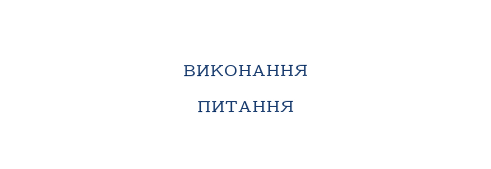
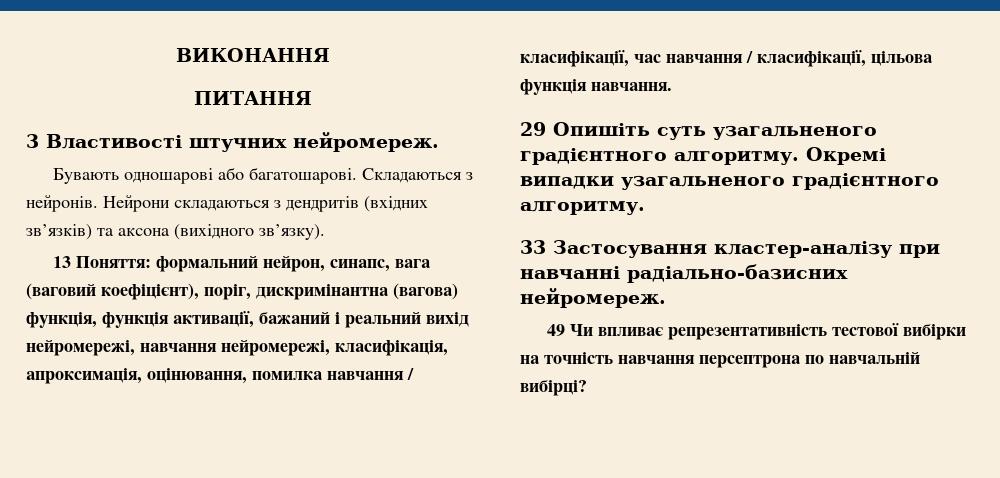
+ 3 Властивості штучних нейромереж.
+ Бувають одношарові або багатошарові. Складаються з нейронів. Нейрони складаються з дендритів (вхідних зв’язків) та аксона (вихідного зв’язку).
+ 13 Поняття: формальний нейрон, синапс, вага (ваговий коефіцієнт), поріг, дискримінантна (вагова) функція, функція активації, бажаний і реальний вихід нейромережі, навчання нейромережі, класифікація, апроксимація, оцінювання, помилка навчання / класифікації, час навчання / класифікації, цільова функція навчання.
+ 29 Опишіть суть узагальненого градієнтного алгоритму. Окремі випадки узагальненого градієнтного алгоритму.
+ 33 Застосування кластер-аналізу при навчанні радіально-базисних нейромереж.
+ 49 Чи впливає репрезентативність тестової вибірки на точність навчання персептрона по навчальній вибірці?

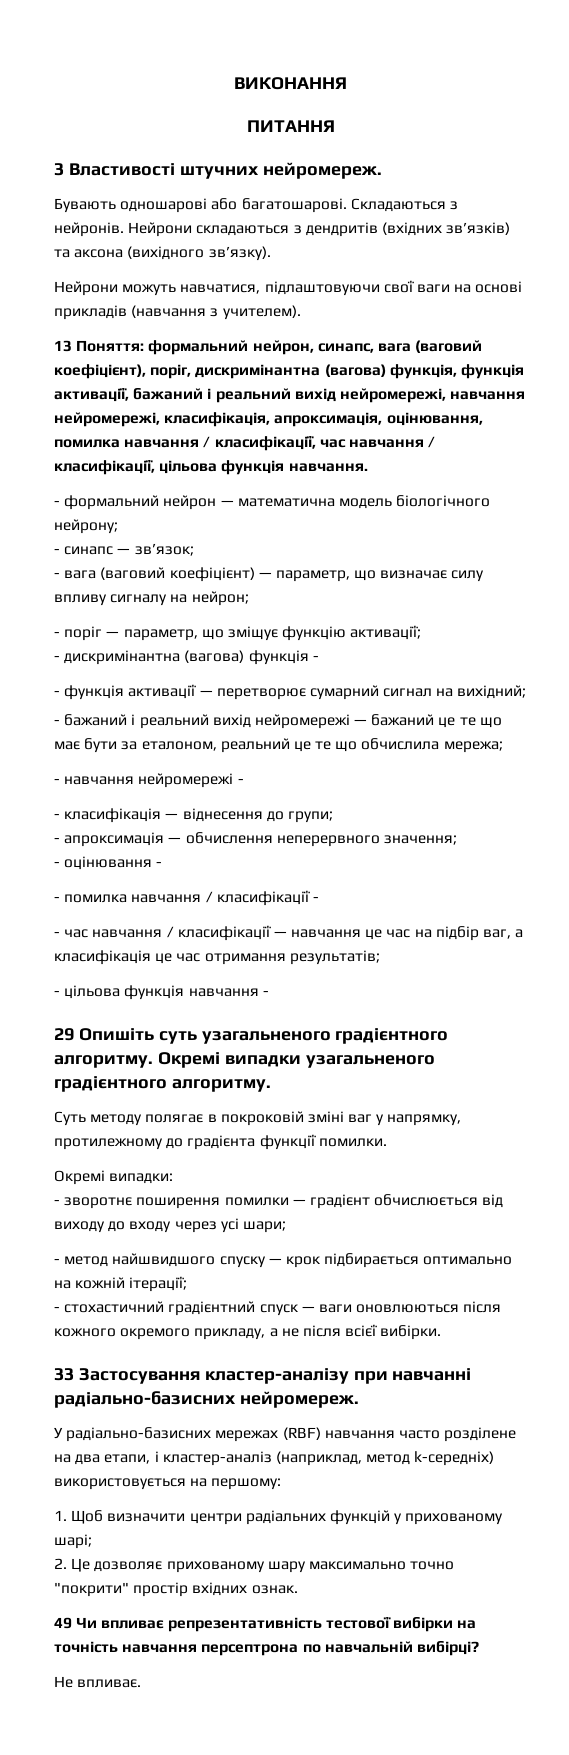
+ Нейрони можуть навчатися, підлаштовуючи свої ваги на основі прикладів (навчання з учителем).
+ - формальний нейрон — математична модель біологічного нейрону;
+ - синапс — зв’язок;
+ - вага (ваговий коефіцієнт) — параметр, що визначає силу впливу сигналу на нейрон;
+ - поріг — параметр, що зміщує функцію активації;
+ - дискримінантна (вагова) функція -
+ - функція активації — перетворює сумарний сигнал на вихідний;
+ - бажаний і реальний вихід нейромережі — бажаний це те що має бути за еталоном, реальний це те що обчислила мережа;
+ - навчання нейромережі -
+ - класифікація — віднесення до групи;
+ - апроксимація — обчислення неперервного значення;
+ - оцінювання -
+ - помилка навчання / класифікації -
+ - час навчання / класифікації — навчання це час на підбір ваг, а класифікація це час отримання результатів;
+ - цільова функція навчання -
+ Суть методу полягає в покроковій зміні ваг у напрямку, протилежному до градієнта функції помилки.
+ Окремі випадки:
+ - зворотнє поширення помилки — градієнт обчислюється від виходу до входу через усі шари;
+ - метод найшвидшого спуску — крок підбирається оптимально на кожній ітерації;
+ - стохастичний градієнтний спуск — ваги оновлюються після кожного окремого прикладу, а не після всієї вибірки.
+ У радіально-базисних мережах (RBF) навчання часто розділене на два етапи, і кластер-аналіз (наприклад, метод k-середніх) використовується на першому:
+ 1. Щоб визначити центри радіальних функцій у прихованому шарі;
+ 2. Це дозволяє прихованому шару максимально точно "покрити" простір вхідних ознак.
+ Не впливає.

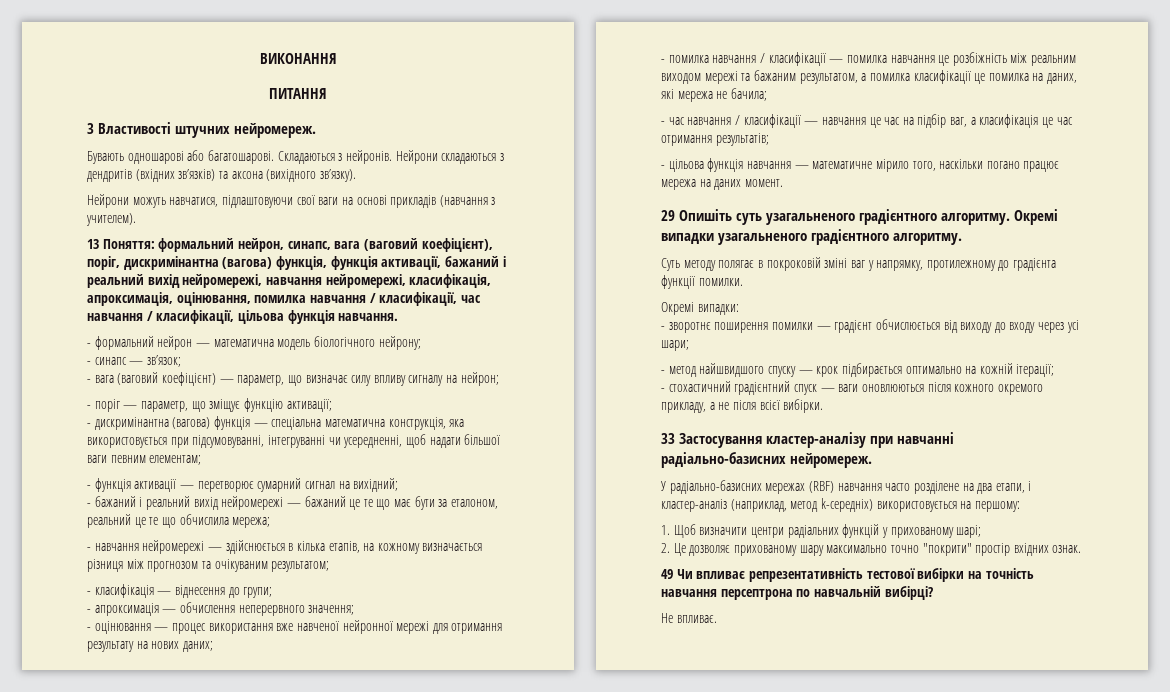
- - дискримінантна (вагова) функція -
+ - дискримінантна (вагова) функція — спеціальна математична конструкція, яка використовується при підсумовуванні, інтегруванні чи усередненні, щоб надати більшої ваги певним елементам;
- - навчання нейромережі -
+ - навчання нейромережі — здійснюється в кілька етапів, на кожному визначається різниця між прогнозом та очікуваним результатом;
- - оцінювання -
+ - оцінювання — процес використання вже навченої нейронної мережі для отримання результату на нових даних;
- - помилка навчання / класифікації -
+ - помилка навчання / класифікації — помилка навчання це розбіжність між реальним виходом мережі та бажаним результатом, а помилка класифікації це помилка на даних, які мережа не бачила;
- - цільова функція навчання -
+ - цільова функція навчання — математичне мірило того, наскільки погано працює мережа на даних момент.

